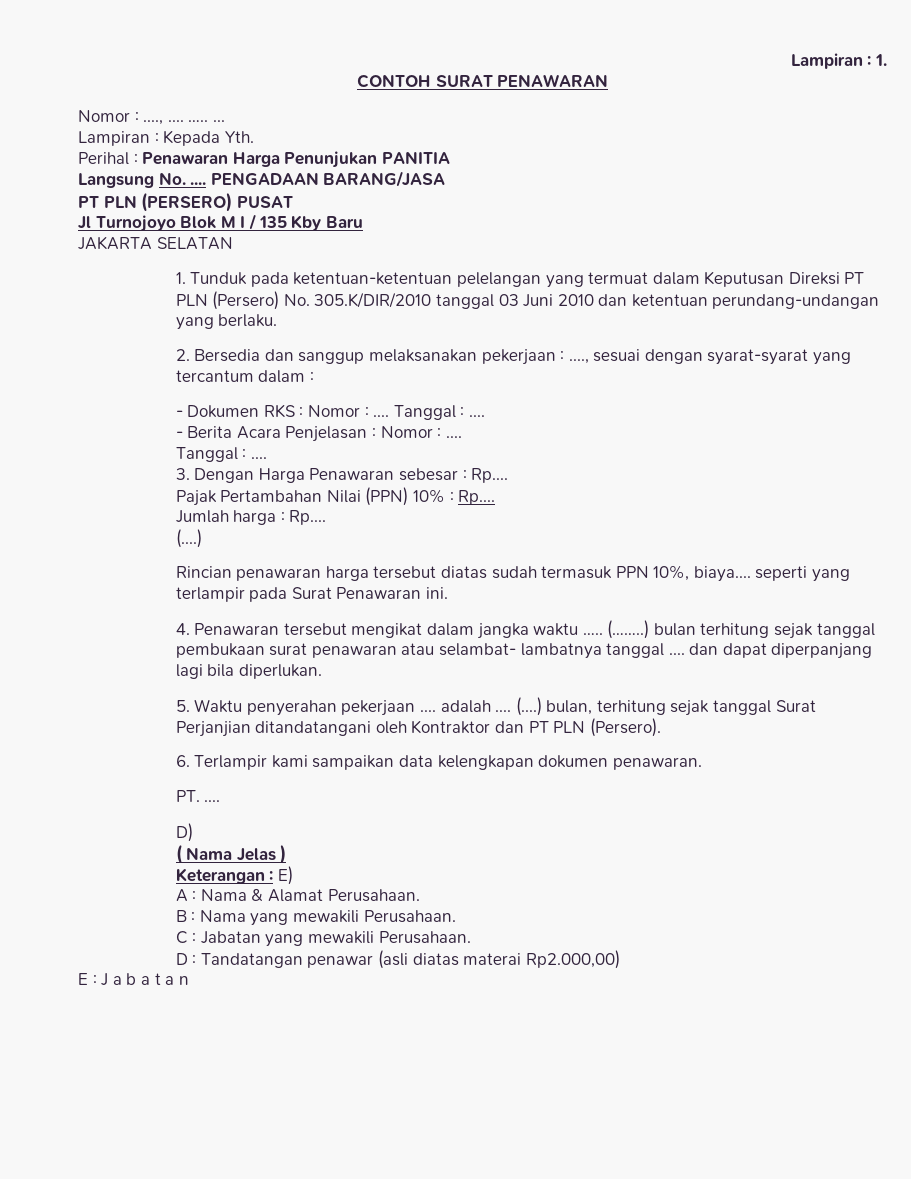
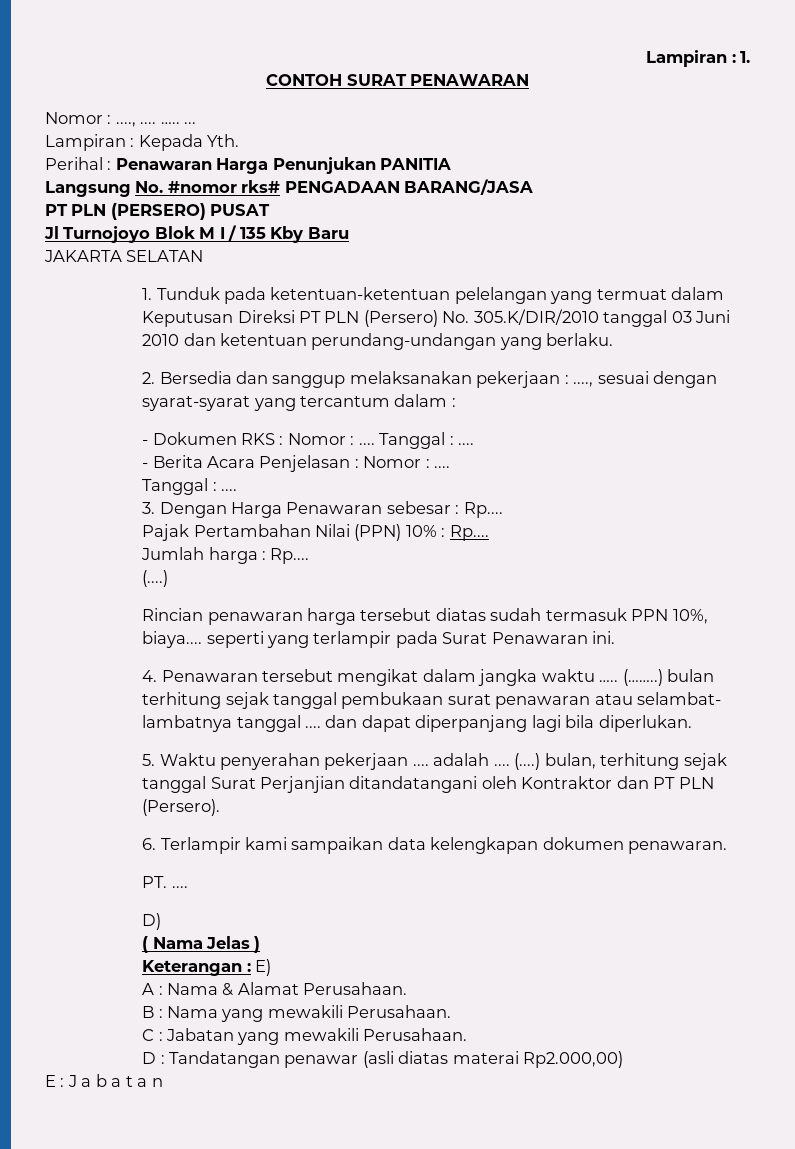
- Langsung No. .... PENGADAAN BARANG/JASA
+ Langsung No. #nomor rks# PENGADAAN BARANG/JASA

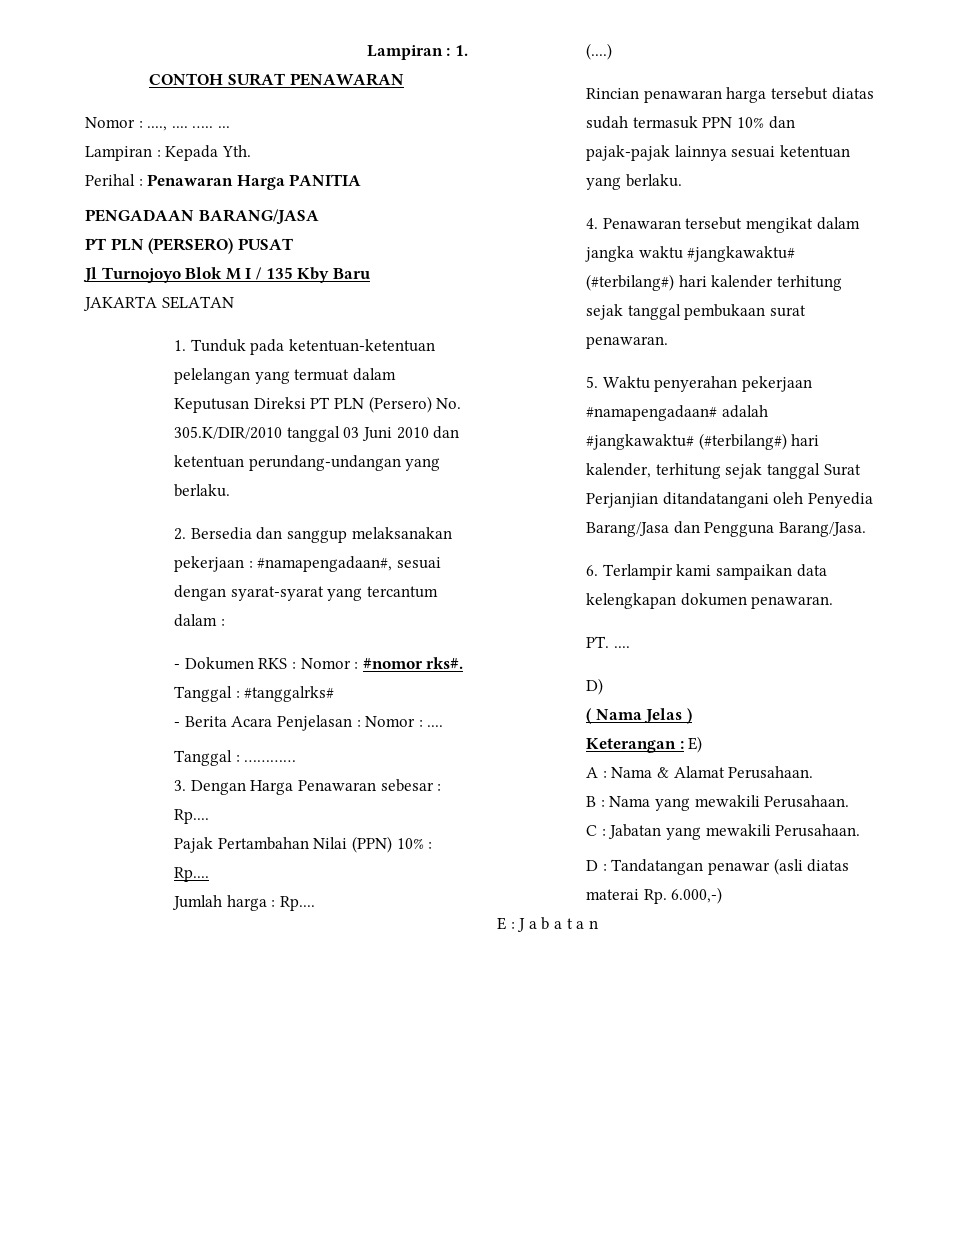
- Perihal : Penawaran Harga Penunjukan PANITIA
+ Perihal : Penawaran Harga PANITIA
- Langsung No. #nomor rks# PENGADAAN BARANG/JASA
+ PENGADAAN BARANG/JASA
- 2. Bersedia dan sanggup melaksanakan pekerjaan : ...., sesuai dengan syarat-syarat yang tercantum dalam :
+ 2. Bersedia dan sanggup melaksanakan pekerjaan : #namapengadaan#, sesuai dengan syarat-syarat yang tercantum dalam :
- - Dokumen RKS : Nomor : .... Tanggal : ....
+ - Dokumen RKS : Nomor : #nomor rks#. Tanggal : #tanggalrks#
  - Berita Acara Penjelasan : Nomor : ....
- Tanggal : ....
+ Tanggal : …………
- Rincian penawaran harga tersebut diatas sudah termasuk PPN 10%, biaya.... seperti yang terlampir pada Surat Penawaran ini.
+ Rincian penawaran harga tersebut diatas sudah termasuk PPN 10% dan pajak-pajak lainnya sesuai ketentuan yang berlaku.
- 4. Penawaran tersebut mengikat dalam jangka waktu ….. (……..) bulan terhitung sejak tanggal pembukaan surat penawaran atau selambat- lambatnya tanggal .... dan dapat diperpanjang lagi bila diperlukan.
- 5. Waktu penyerahan pekerjaan .... adalah .... (....) bulan, terhitung sejak tanggal Surat Perjanjian ditandatangani oleh Kontraktor dan PT PLN (Persero).
+ 4. Penawaran tersebut mengikat dalam jangka waktu #jangkawaktu# (#terbilang#) hari kalender terhitung sejak tanggal pembukaan surat penawaran.
+ 5. Waktu penyerahan pekerjaan #namapengadaan# adalah #jangkawaktu# (#terbilang#) hari kalender, terhitung sejak tanggal Surat Perjanjian ditandatangani oleh Penyedia Barang/Jasa dan Pengguna Barang/Jasa.
- D : Tandatangan penawar (asli diatas materai Rp2.000,00)
+ D : Tandatangan penawar (asli diatas materai Rp. 6.000,-)

